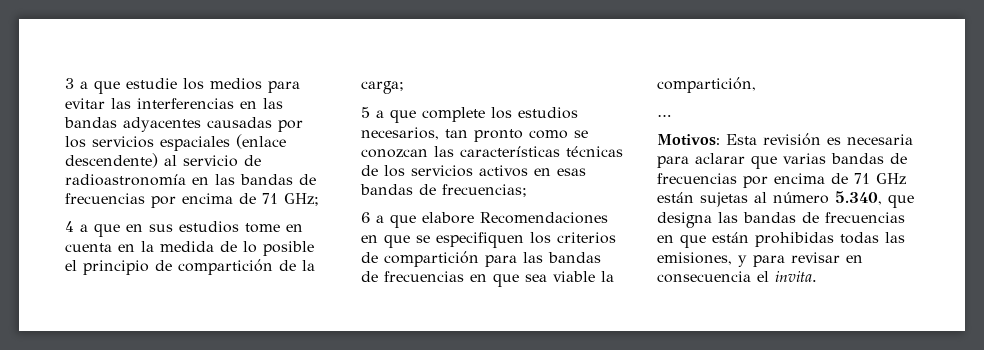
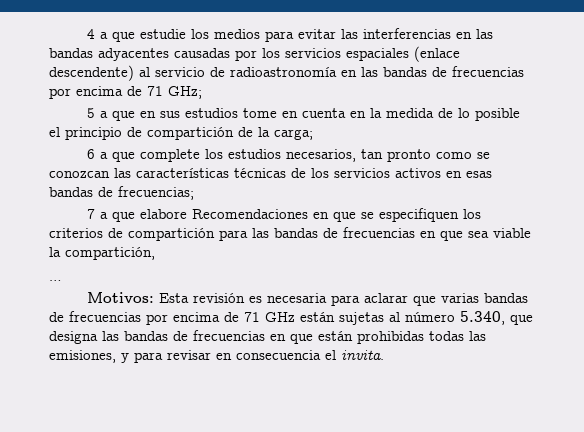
- 3 a que estudie los medios para evitar las interferencias en las bandas adyacentes causadas por los servicios espaciales (enlace descendente) al servicio de radioastronomía en las bandas de frecuencias por encima de 71 GHz;
+ 4 a que estudie los medios para evitar las interferencias en las bandas adyacentes causadas por los servicios espaciales (enlace descendente) al servicio de radioastronomía en las bandas de frecuencias por encima de 71 GHz;
- 4 a que en sus estudios tome en cuenta en la medida de lo posible el principio de compartición de la carga;
+ 5 a que en sus estudios tome en cuenta en la medida de lo posible el principio de compartición de la carga;
- 5 a que complete los estudios necesarios, tan pronto como se conozcan las características técnicas de los servicios activos en esas bandas de frecuencias;
+ 6 a que complete los estudios necesarios, tan pronto como se conozcan las características técnicas de los servicios activos en esas bandas de frecuencias;
- 6 a que elabore Recomendaciones en que se especifiquen los criterios de compartición para las bandas de frecuencias en que sea viable la compartición,
+ 7 a que elabore Recomendaciones en que se especifiquen los criterios de compartición para las bandas de frecuencias en que sea viable la compartición,

